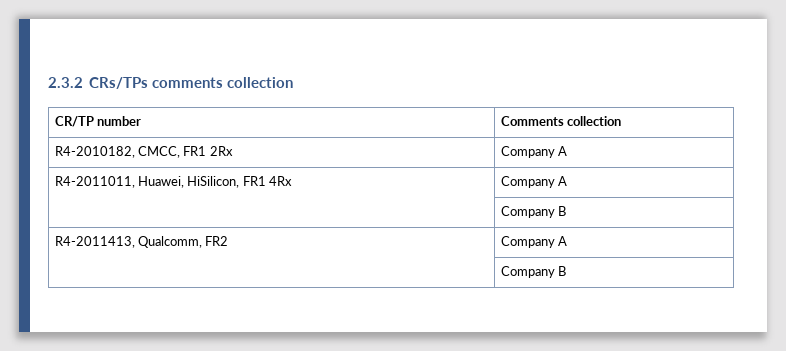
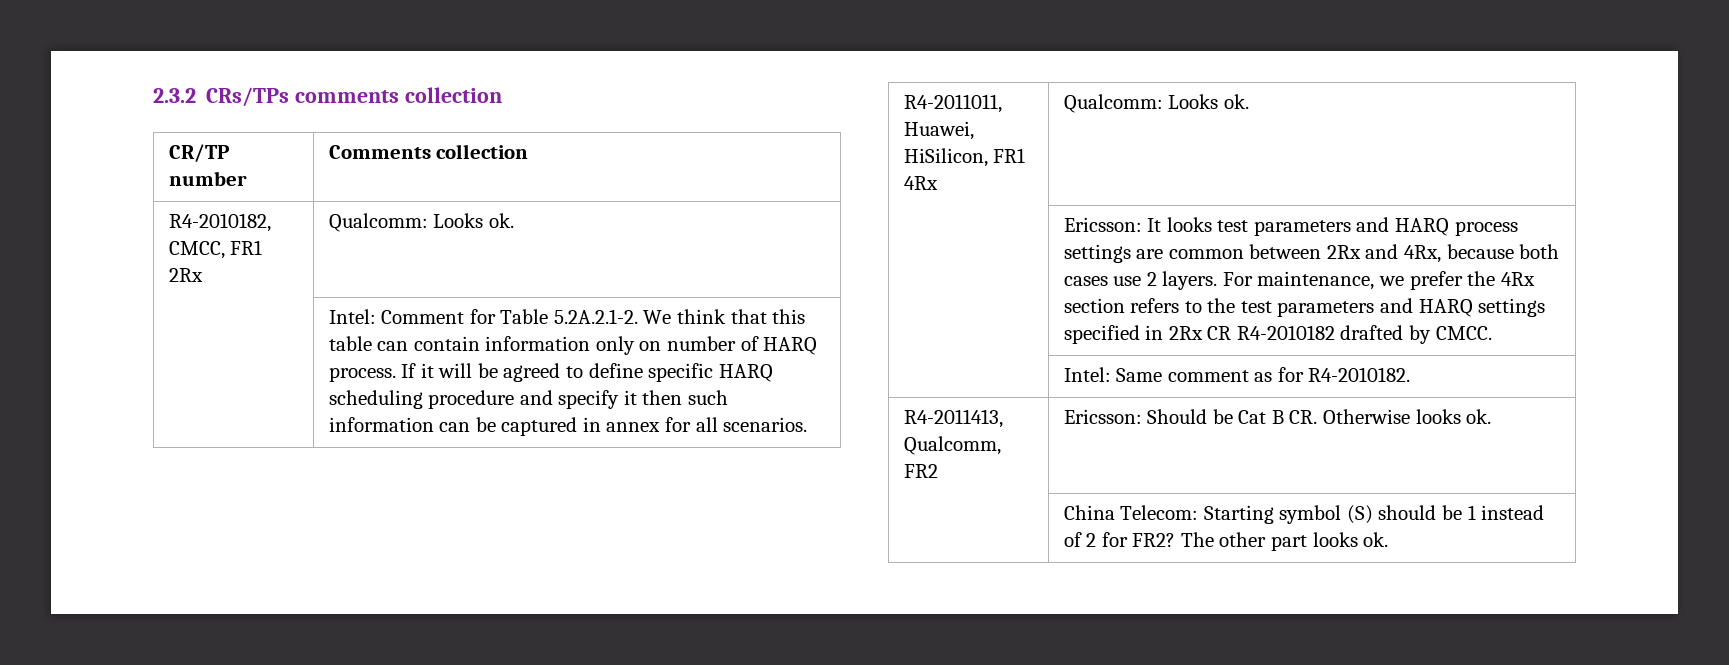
- R4-2010182, CMCC, FR1 2Rx | Company A
+ R4-2010182, CMCC, FR1 2Rx | Qualcomm: Looks ok.
+ | Intel: Comment for Table 5.2A.2.1-2. We think that this table can contain information only on number of HARQ process. If it will be agreed to define specific HARQ scheduling procedure and specify it then such information can be captured in annex for all scenarios.
- R4-2011011, Huawei, HiSilicon, FR1 4Rx | Company A
- | Company B
- R4-2011413, Qualcomm, FR2 | Company A
- | Company B
+ R4-2011011, Huawei, HiSilicon, FR1 4Rx | Qualcomm: Looks ok.
+ | Ericsson: It looks test parameters and HARQ process settings are common between 2Rx and 4Rx, because both cases use 2 layers. For maintenance, we prefer the 4Rx section refers to the test parameters and HARQ settings specified in 2Rx CR R4-2010182 drafted by CMCC.
+ | Intel: Same comment as for R4-2010182.
+ R4-2011413, Qualcomm, FR2 | Ericsson: Should be Cat B CR. Otherwise looks ok.
+ | China Telecom: Starting symbol (S) should be 1 instead of 2 for FR2? The other part looks ok.

